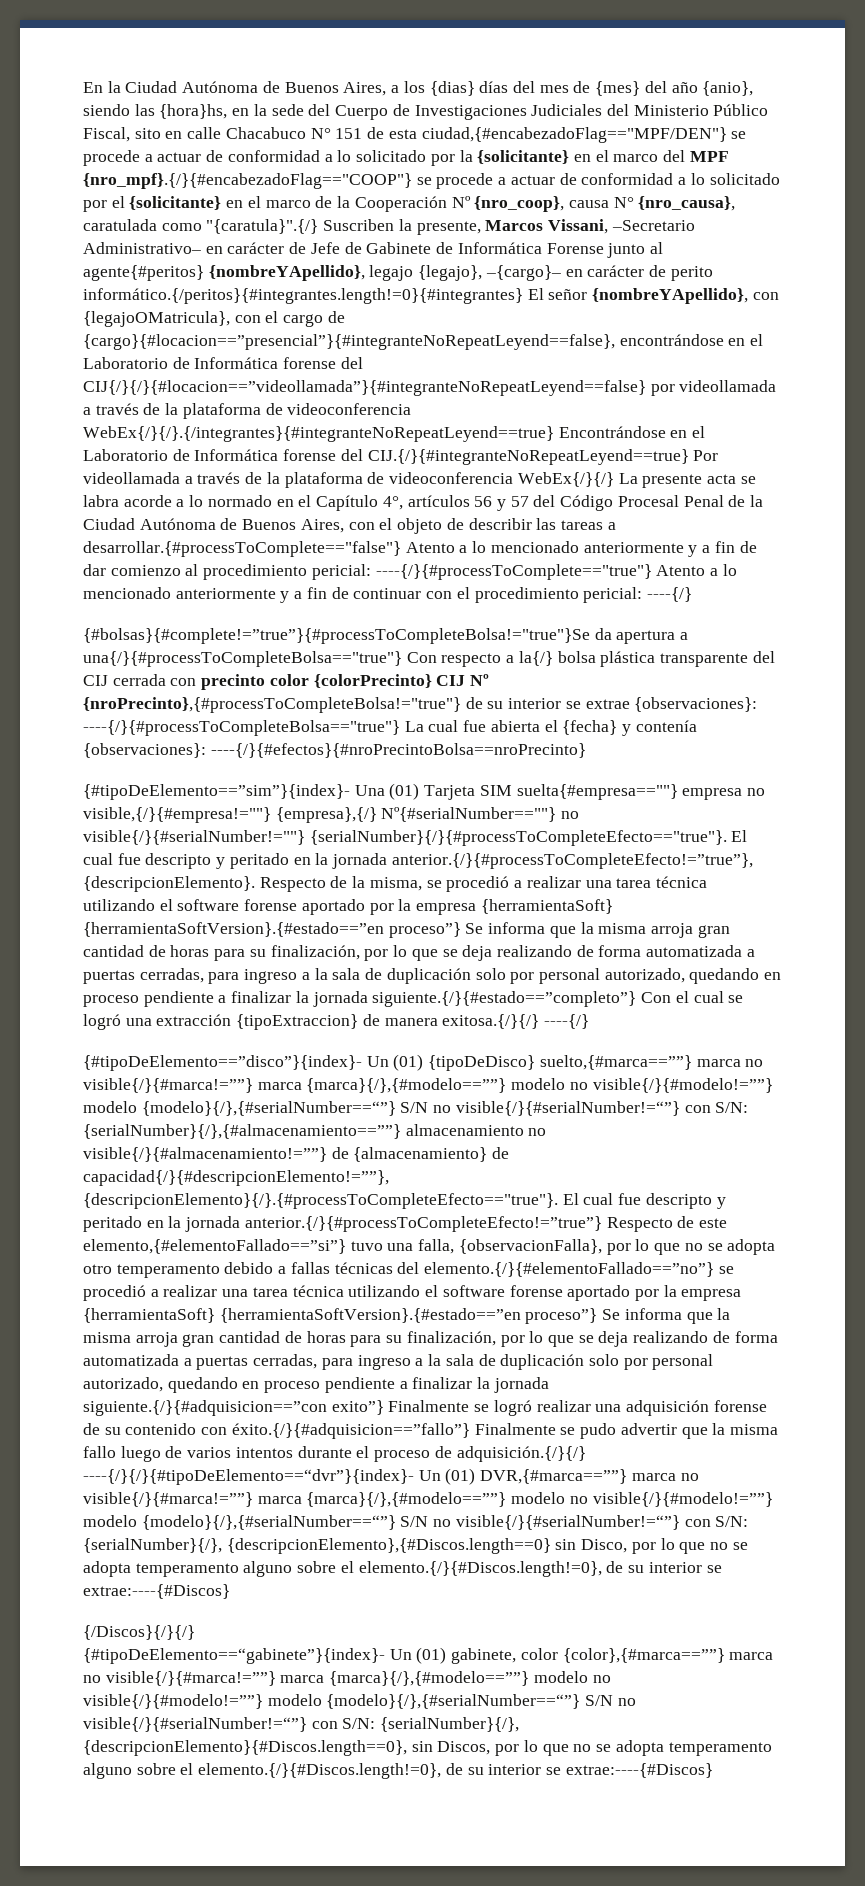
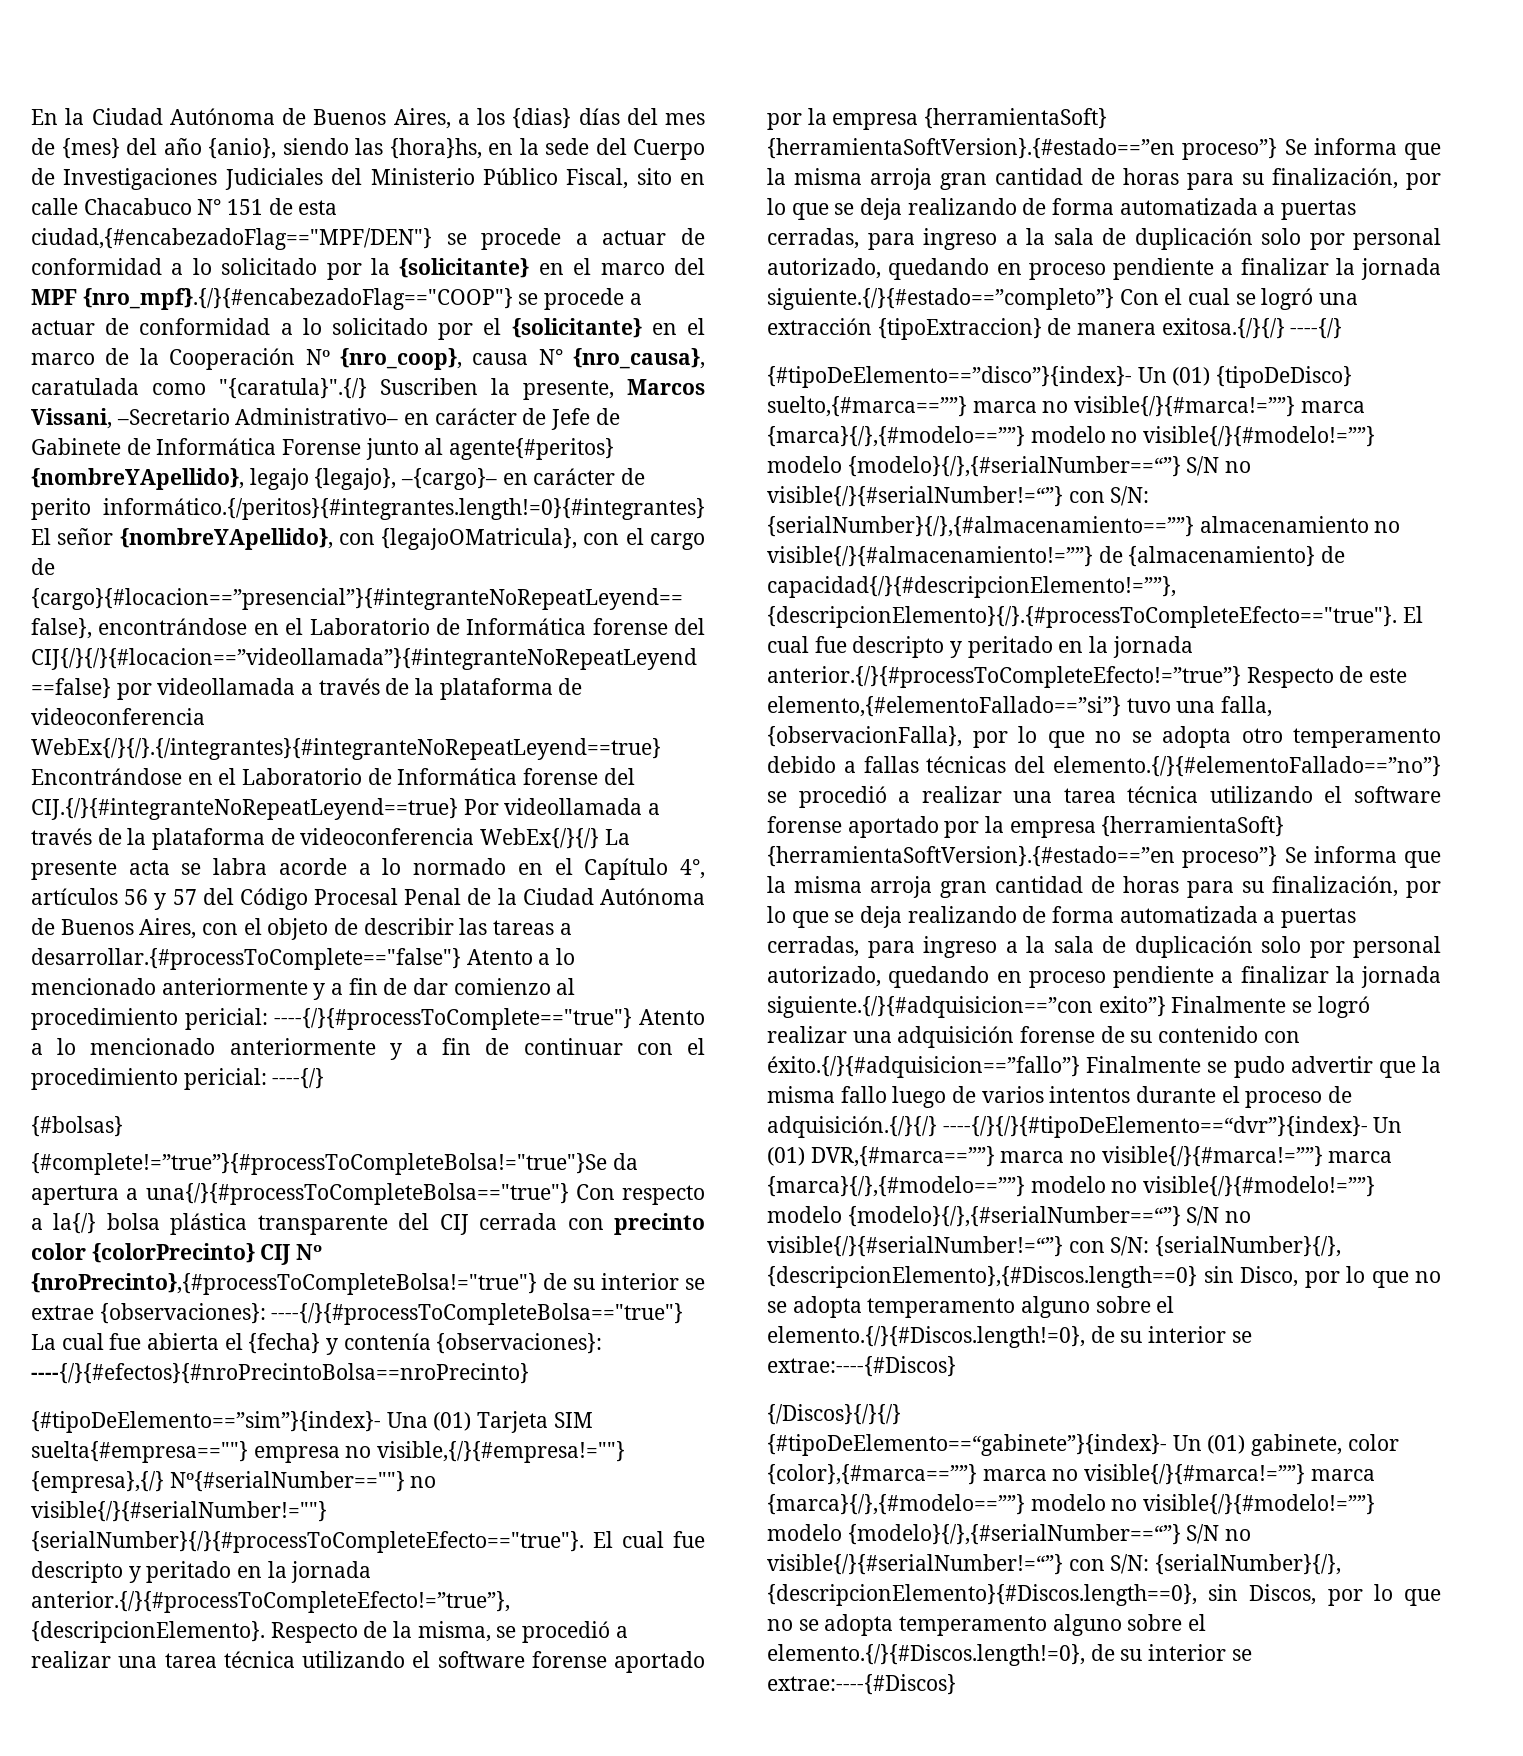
- {#bolsas}{#complete!=”true”}{#processToCompleteBolsa!="true"}Se da apertura a una{/}{#processToCompleteBolsa=="true"} Con respecto a la{/} bolsa plástica transparente del CIJ cerrada con precinto color {colorPrecinto} CIJ Nº {nroPrecinto},{#processToCompleteBolsa!="true"} de su interior se extrae {observaciones}: ----{/}{#processToCompleteBolsa=="true"} La cual fue abierta el {fecha} y contenía {observaciones}: ----{/}{#efectos}{#nroPrecintoBolsa==nroPrecinto}
+ {#bolsas}
+ {#complete!=”true”}{#processToCompleteBolsa!="true"}Se da apertura a una{/}{#processToCompleteBolsa=="true"} Con respecto a la{/} bolsa plástica transparente del CIJ cerrada con precinto color {colorPrecinto} CIJ Nº {nroPrecinto},{#processToCompleteBolsa!="true"} de su interior se extrae {observaciones}: ----{/}{#processToCompleteBolsa=="true"} La cual fue abierta el {fecha} y contenía {observaciones}: ----{/}{#efectos}{#nroPrecintoBolsa==nroPrecinto}

